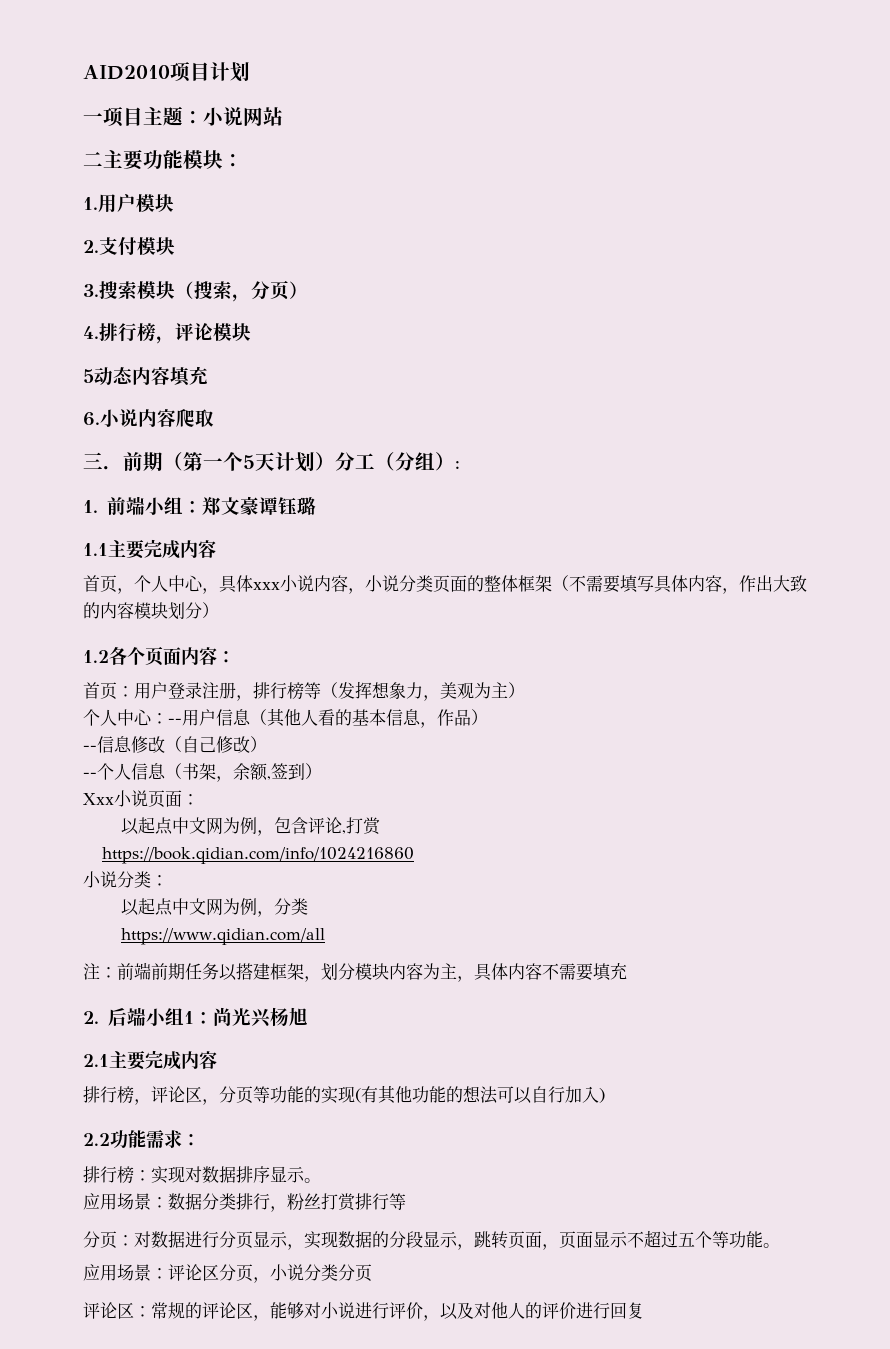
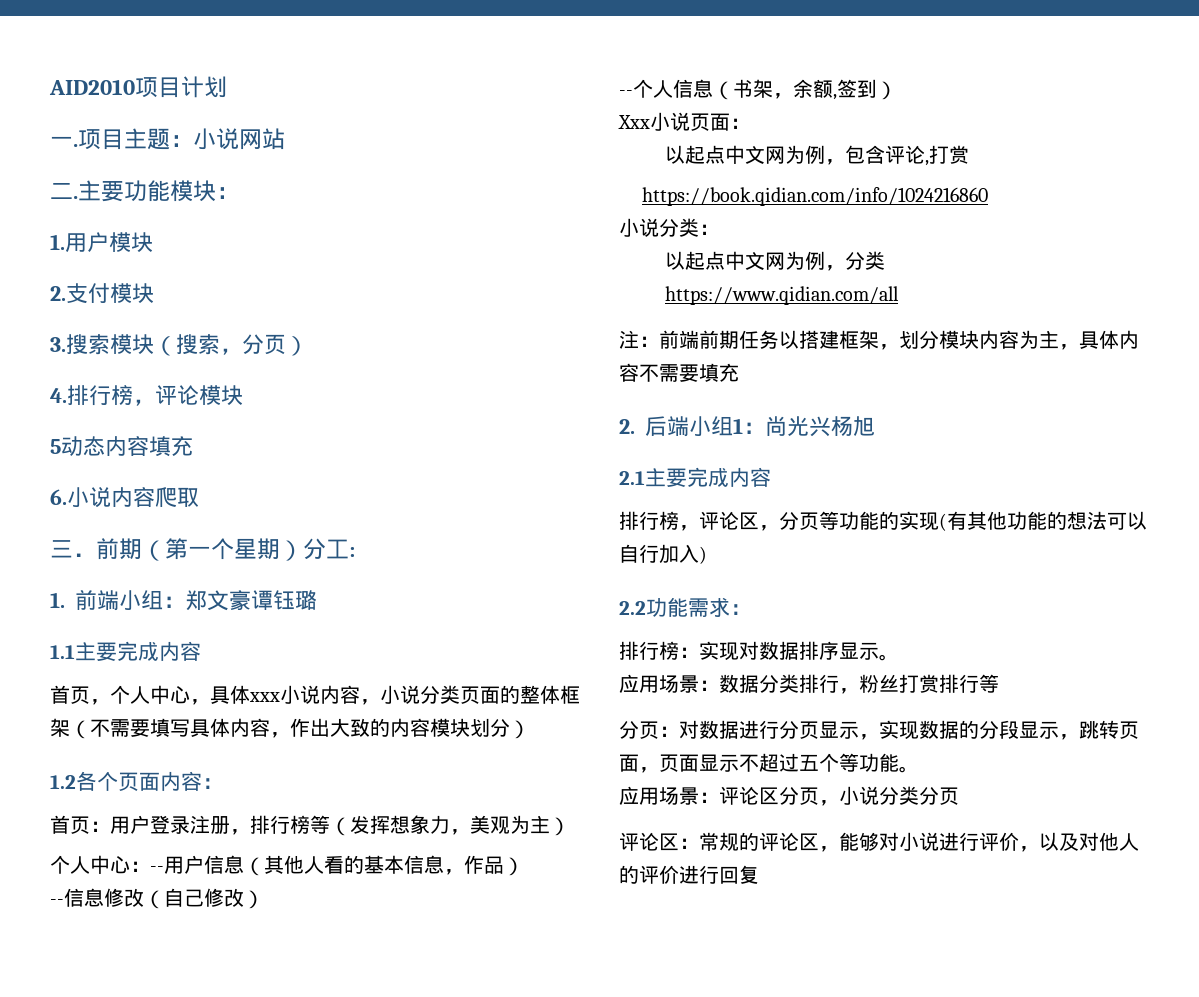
- 一项目主题：小说网站
+ 一.项目主题：小说网站
- 二主要功能模块：
+ 二.主要功能模块：
- 三．前期（第一个5天计划）分工（分组）:
+ 三．前期（第一个星期）分工:

